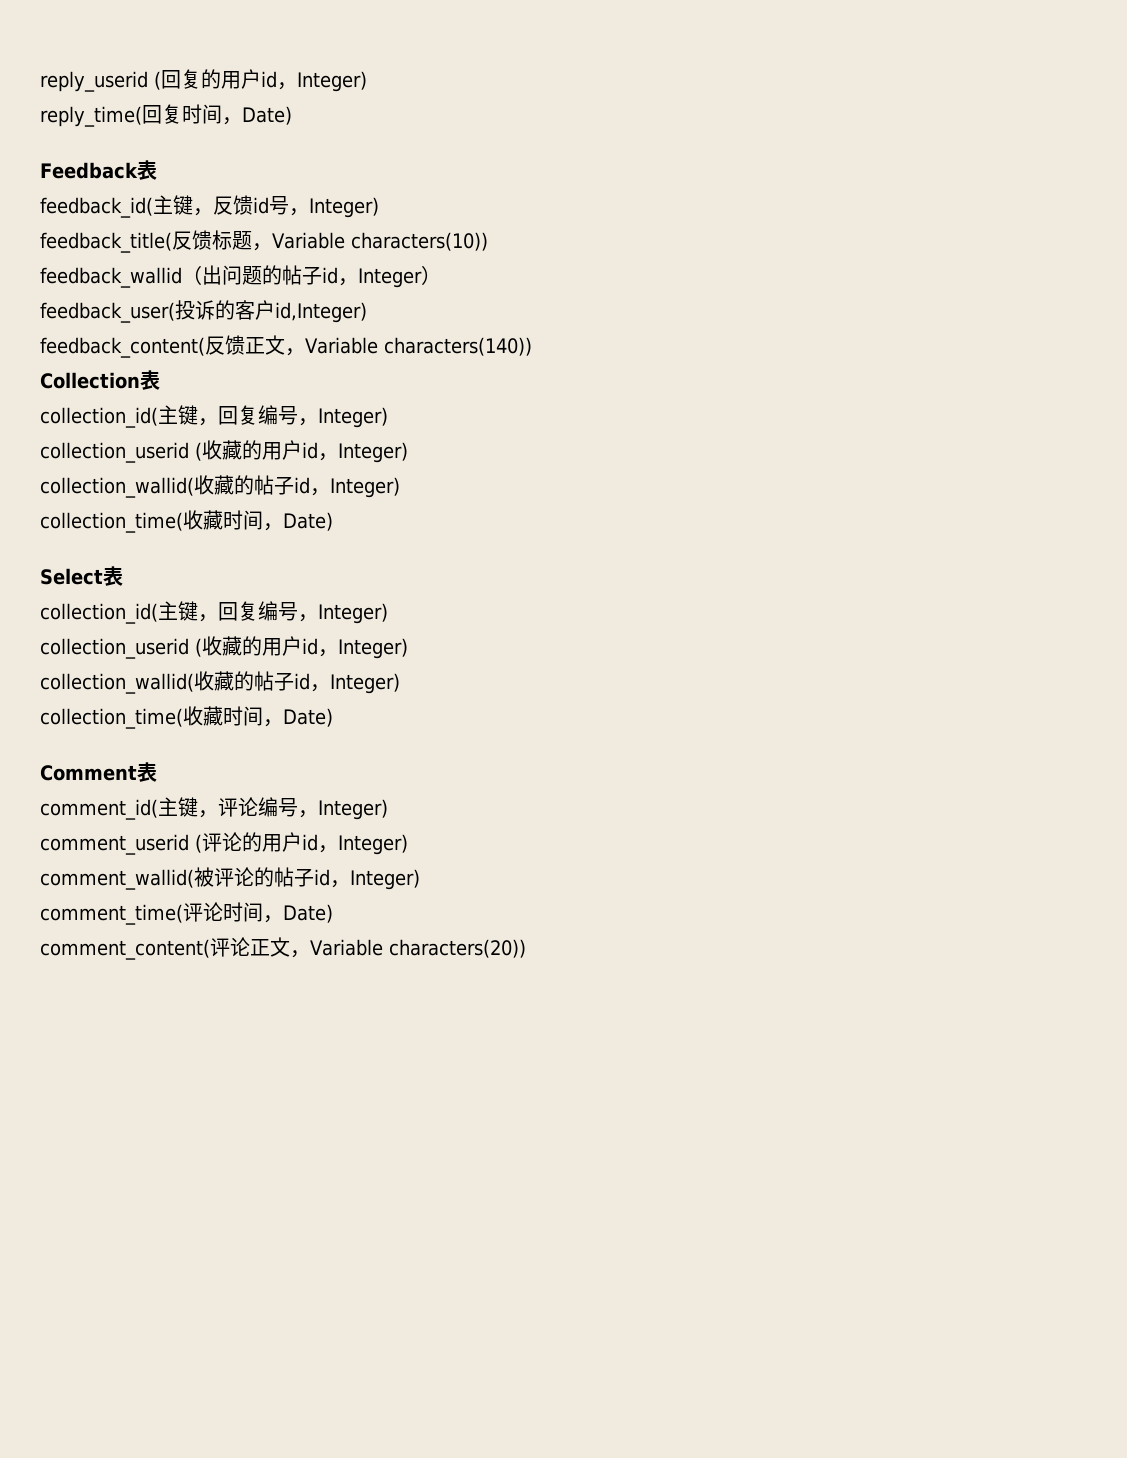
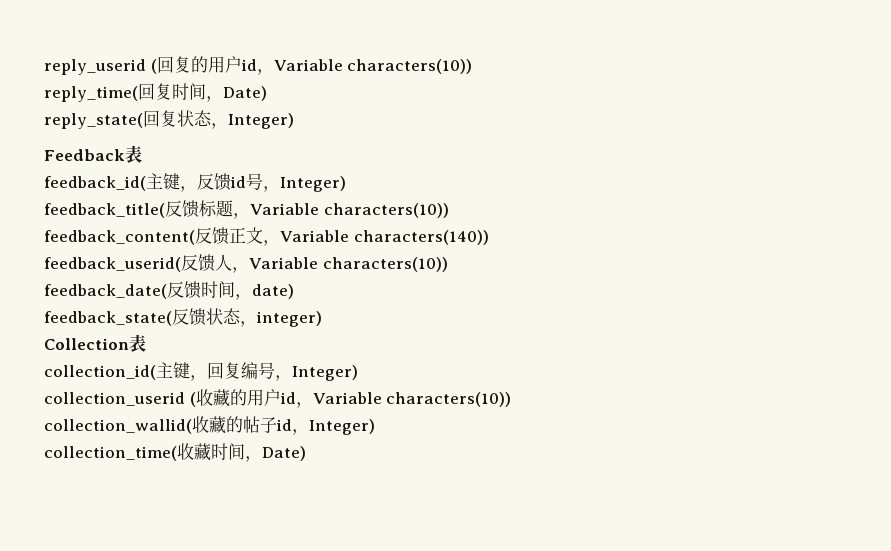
- reply_userid (回复的用户id，Integer)
+ reply_userid (回复的用户id，Variable characters(10))
+ reply_state(回复状态，Integer)
- feedback_wallid（出问题的帖子id，Integer）
- feedback_user(投诉的客户id,Integer)
+ feedback_userid(反馈人，Variable characters(10))
+ feedback_date(反馈时间，date)
+ feedback_state(反馈状态，integer)
  Collection表
  collection_id(主键，回复编号，Integer)
- collection_userid (收藏的用户id，Integer)
+ collection_userid (收藏的用户id，Variable characters(10))
- Select表
- collection_id(主键，回复编号，Integer)
- collection_userid (收藏的用户id，Integer)
- collection_wallid(收藏的帖子id，Integer)
- collection_time(收藏时间，Date)
- Comment表
- comment_id(主键，评论编号，Integer)
- comment_userid (评论的用户id，Integer)
- comment_wallid(被评论的帖子id，Integer)
- comment_time(评论时间，Date)
- comment_content(评论正文，Variable characters(20))

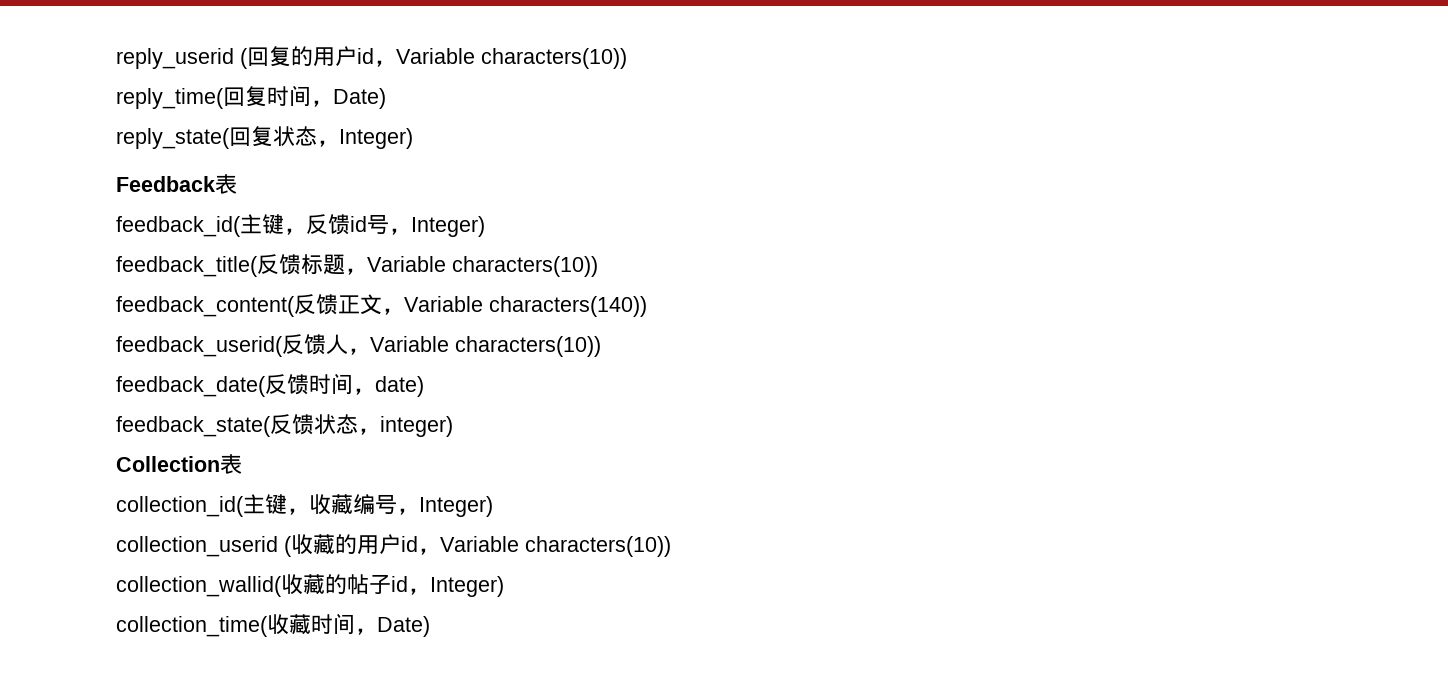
- collection_id(主键，回复编号，Integer)
+ collection_id(主键，收藏编号，Integer)

